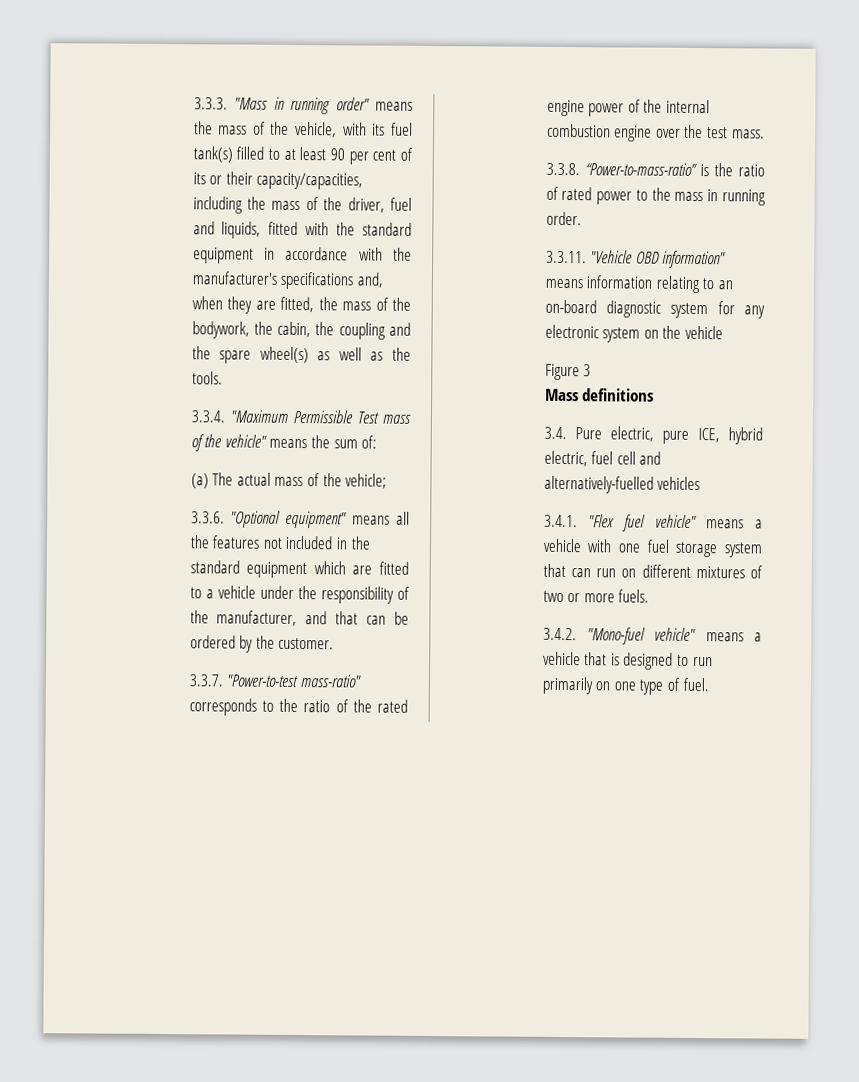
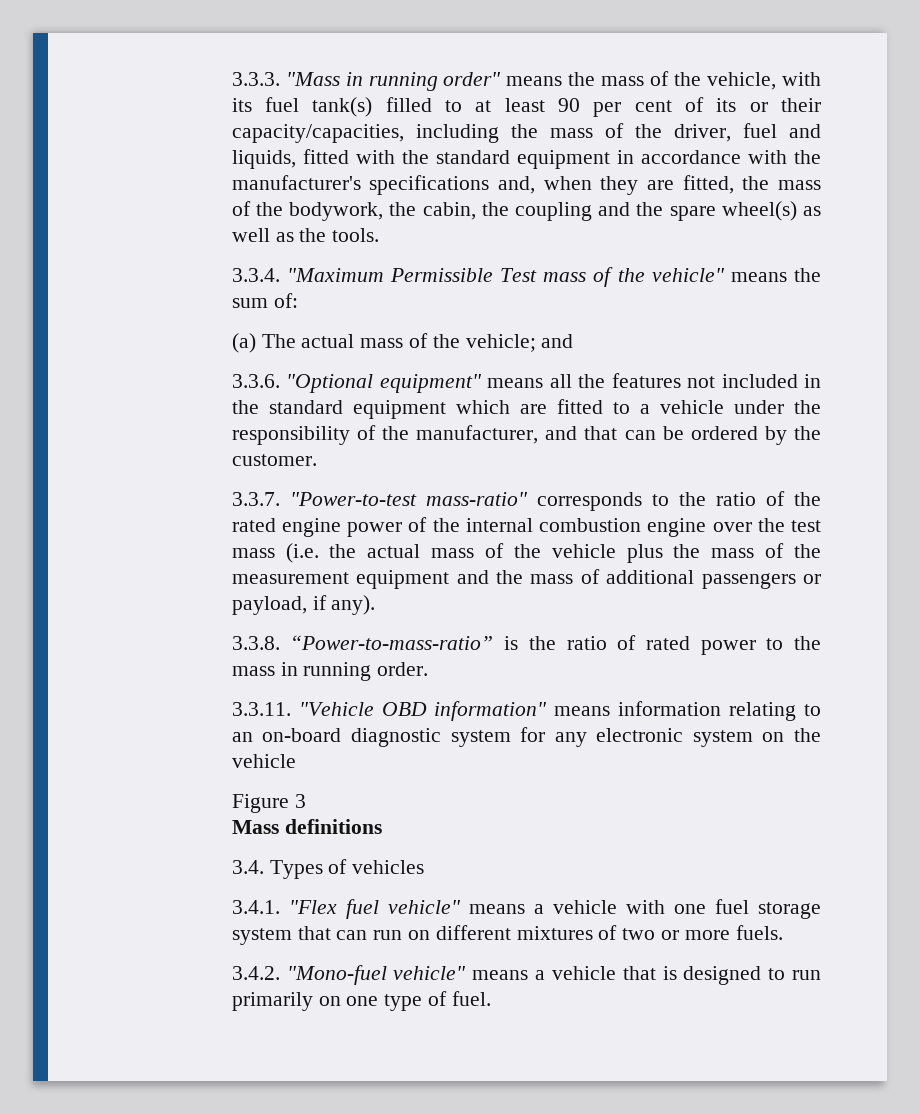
- (a) The actual mass of the vehicle;
+ (a) The actual mass of the vehicle; and
- 3.3.7. "Power-to-test mass-ratio" corresponds to the ratio of the rated engine power of the internal combustion engine over the test mass.
+ 3.3.7. "Power-to-test mass-ratio" corresponds to the ratio of the rated engine power of the internal combustion engine over the test mass (i.e. the actual mass of the vehicle plus the mass of the measurement equipment and the mass of additional passengers or payload, if any).
- 3.4. Pure electric, pure ICE, hybrid electric, fuel cell and alternatively-fuelled vehicles
+ 3.4. Types of vehicles

